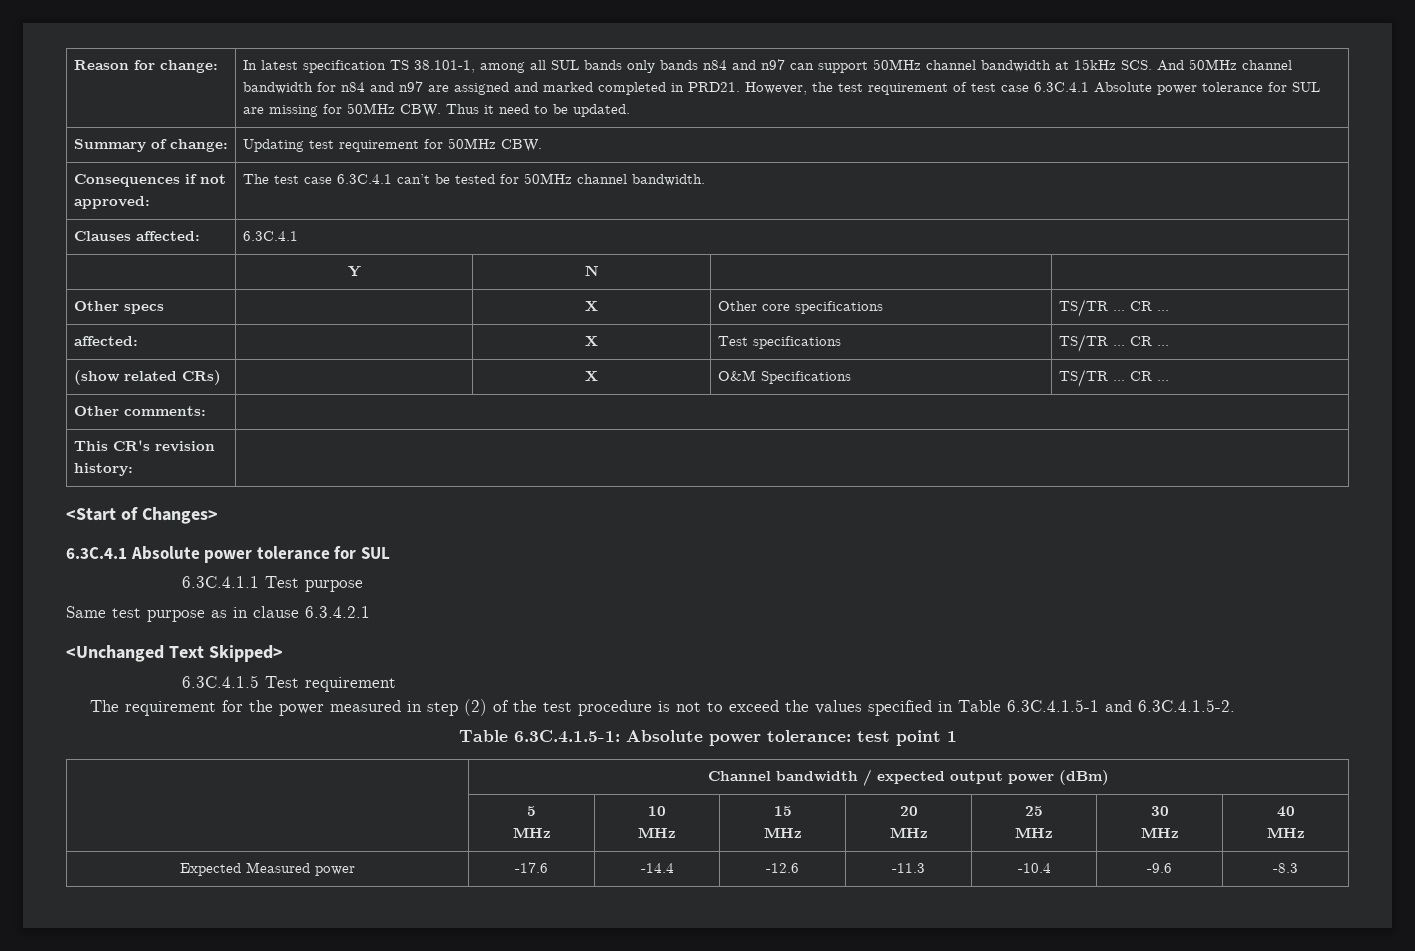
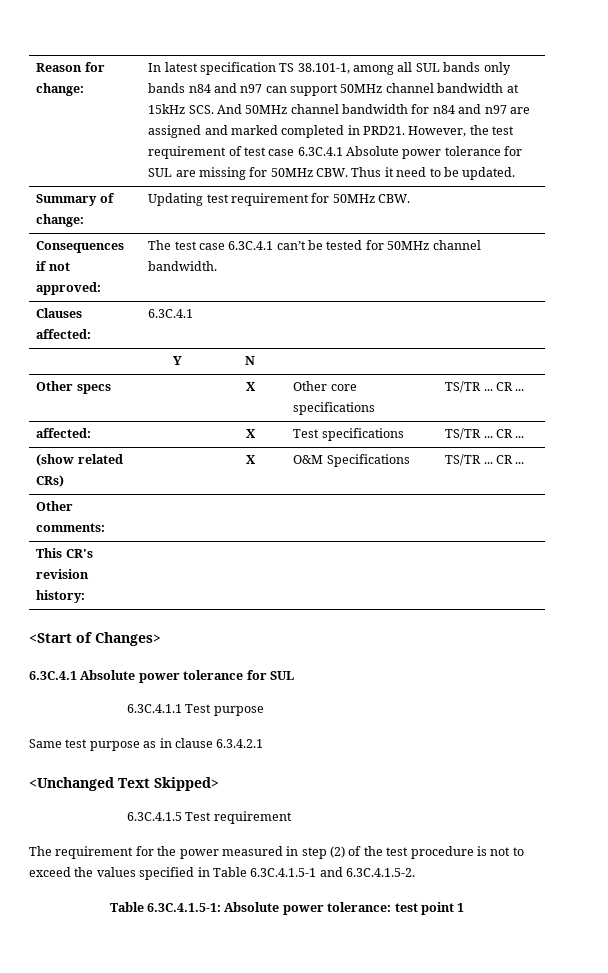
- | Channel bandwidth / expected output power (dBm)
- | 5
- MHz | 10
- MHz | 15
- MHz | 20
- MHz | 25
- MHz | 30
- MHz | 40
- MHz
- Expected Measured power | -17.6 | -14.4 | -12.6 | -11.3 | -10.4 | -9.6 | -8.3

